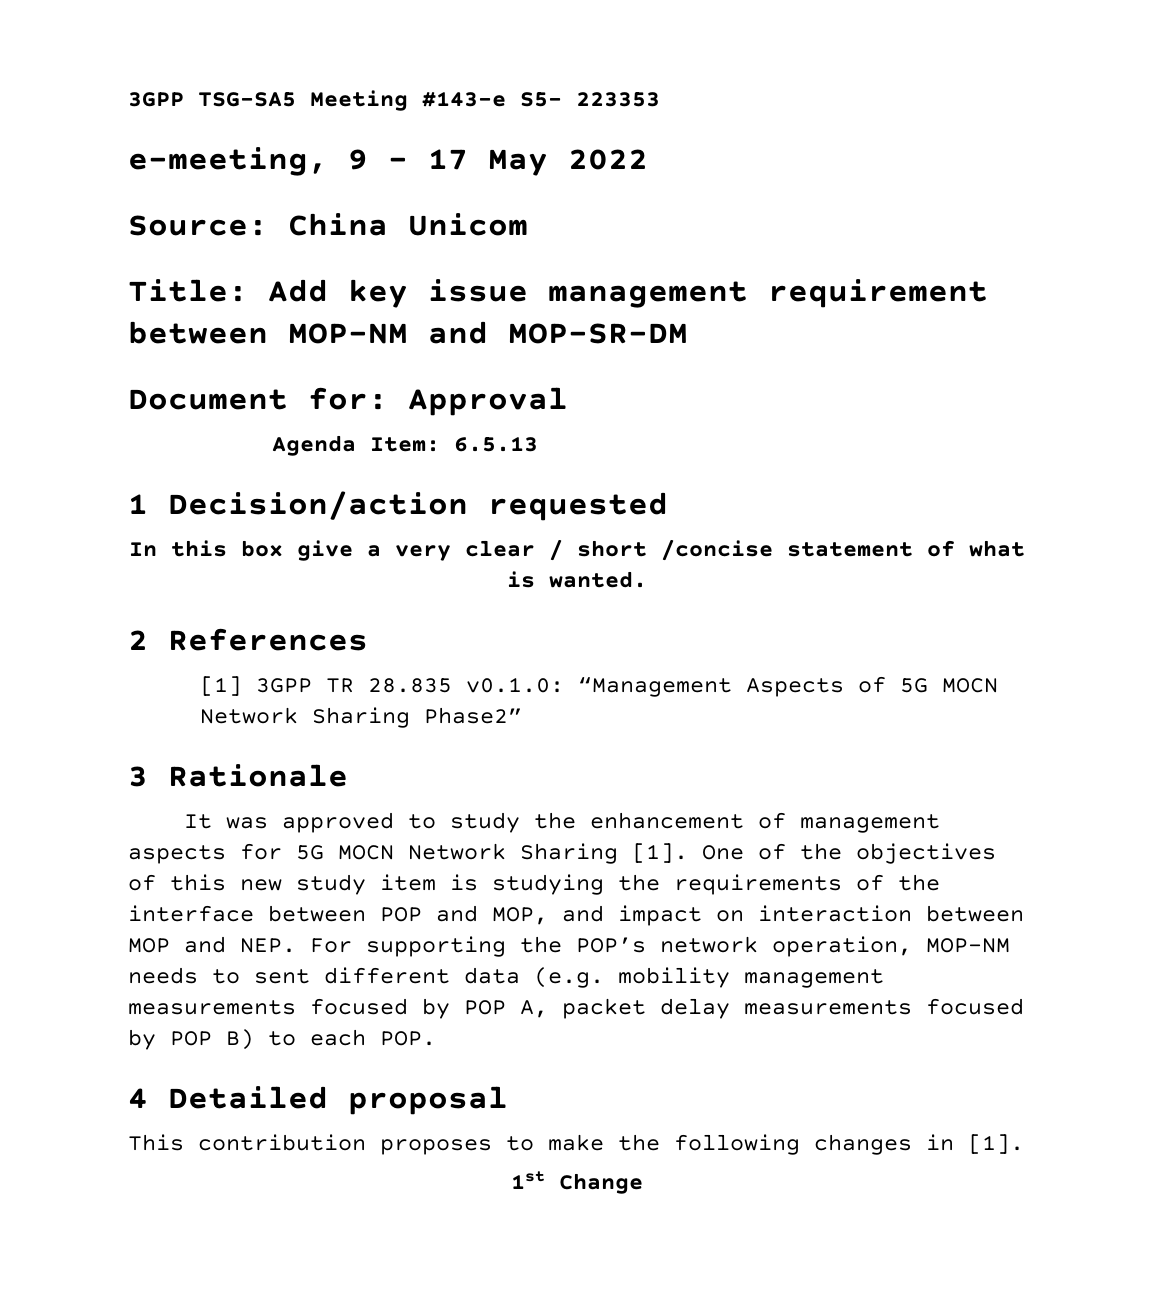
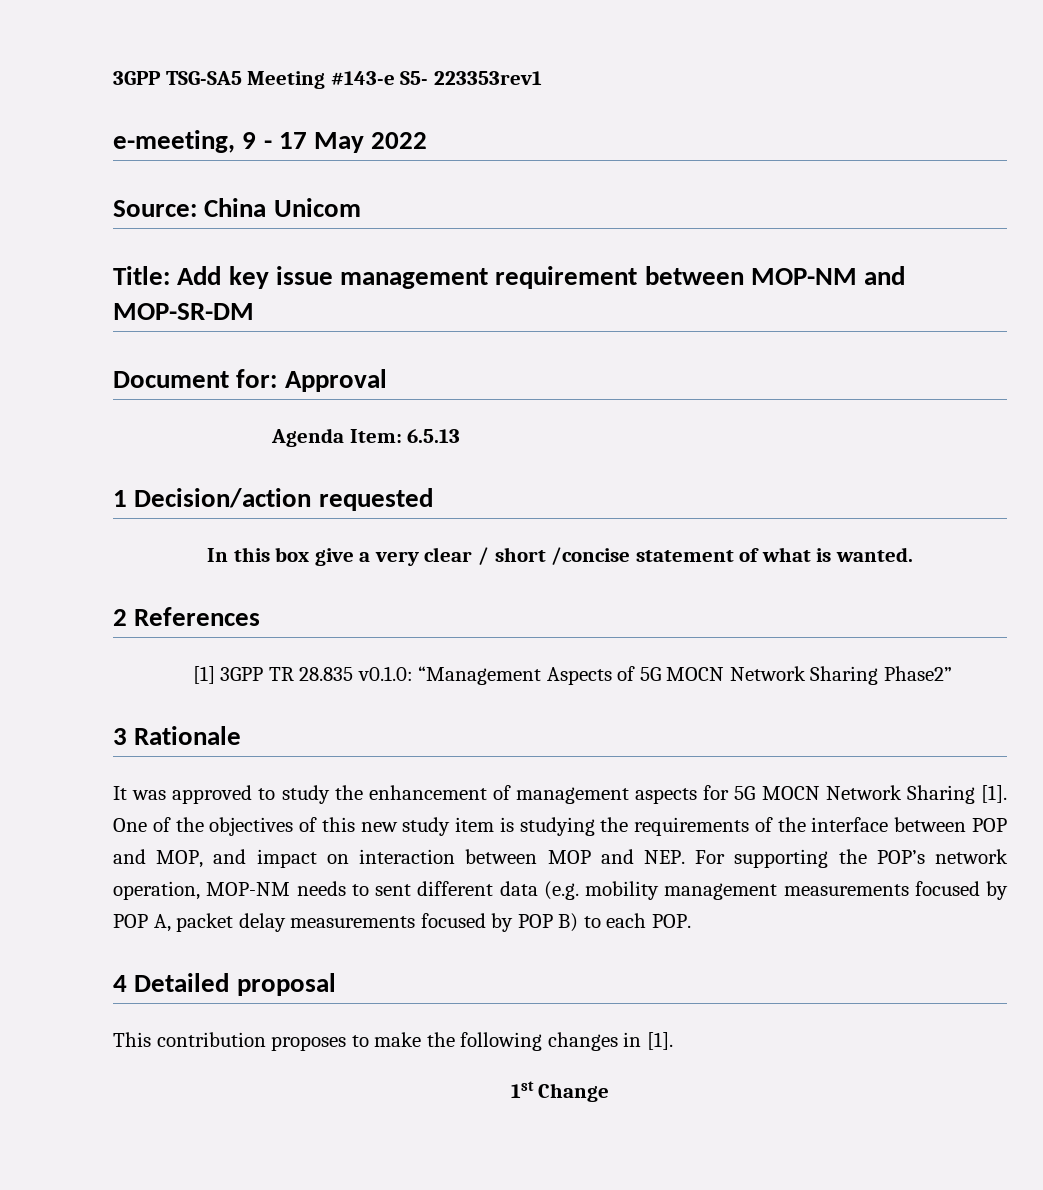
- 3GPP TSG-SA5 Meeting #143-e S5- 223353
+ 3GPP TSG-SA5 Meeting #143-e S5- 223353rev1

